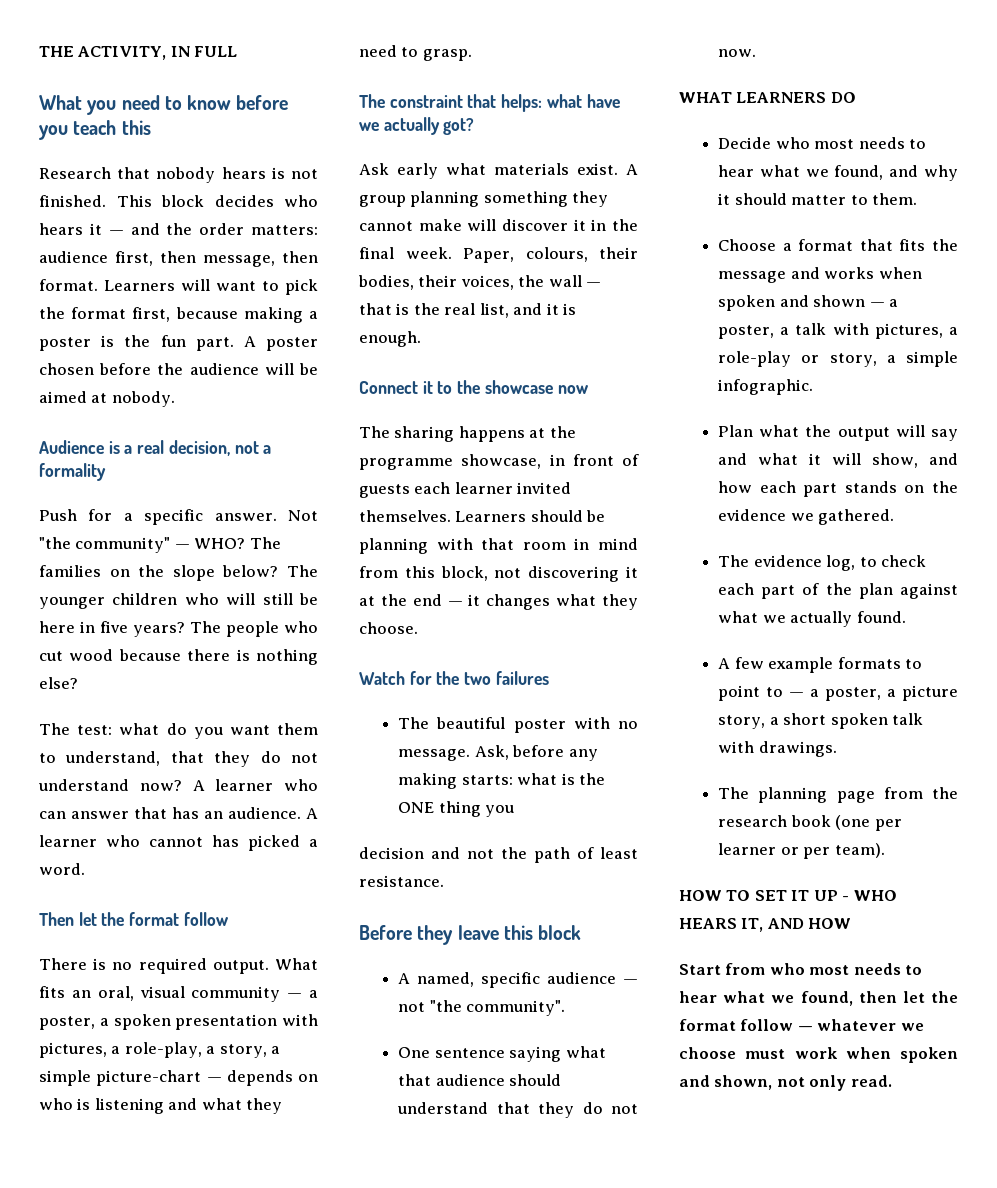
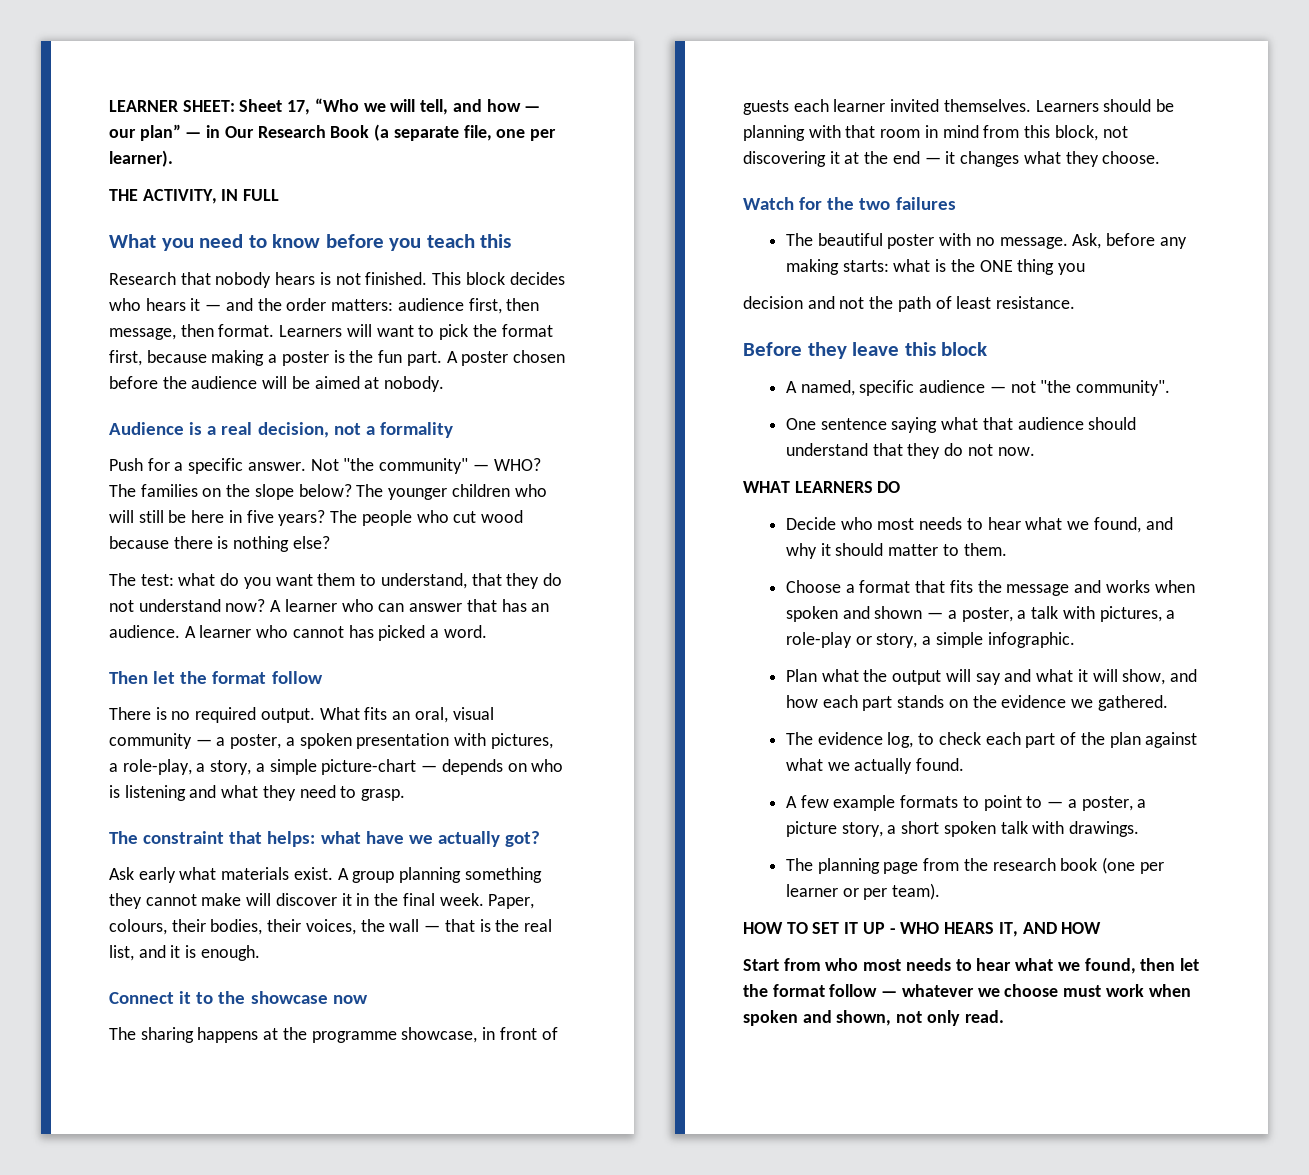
+ LEARNER SHEET: Sheet 17, “Who we will tell, and how — our plan” — in Our Research Book (a separate file, one per learner).

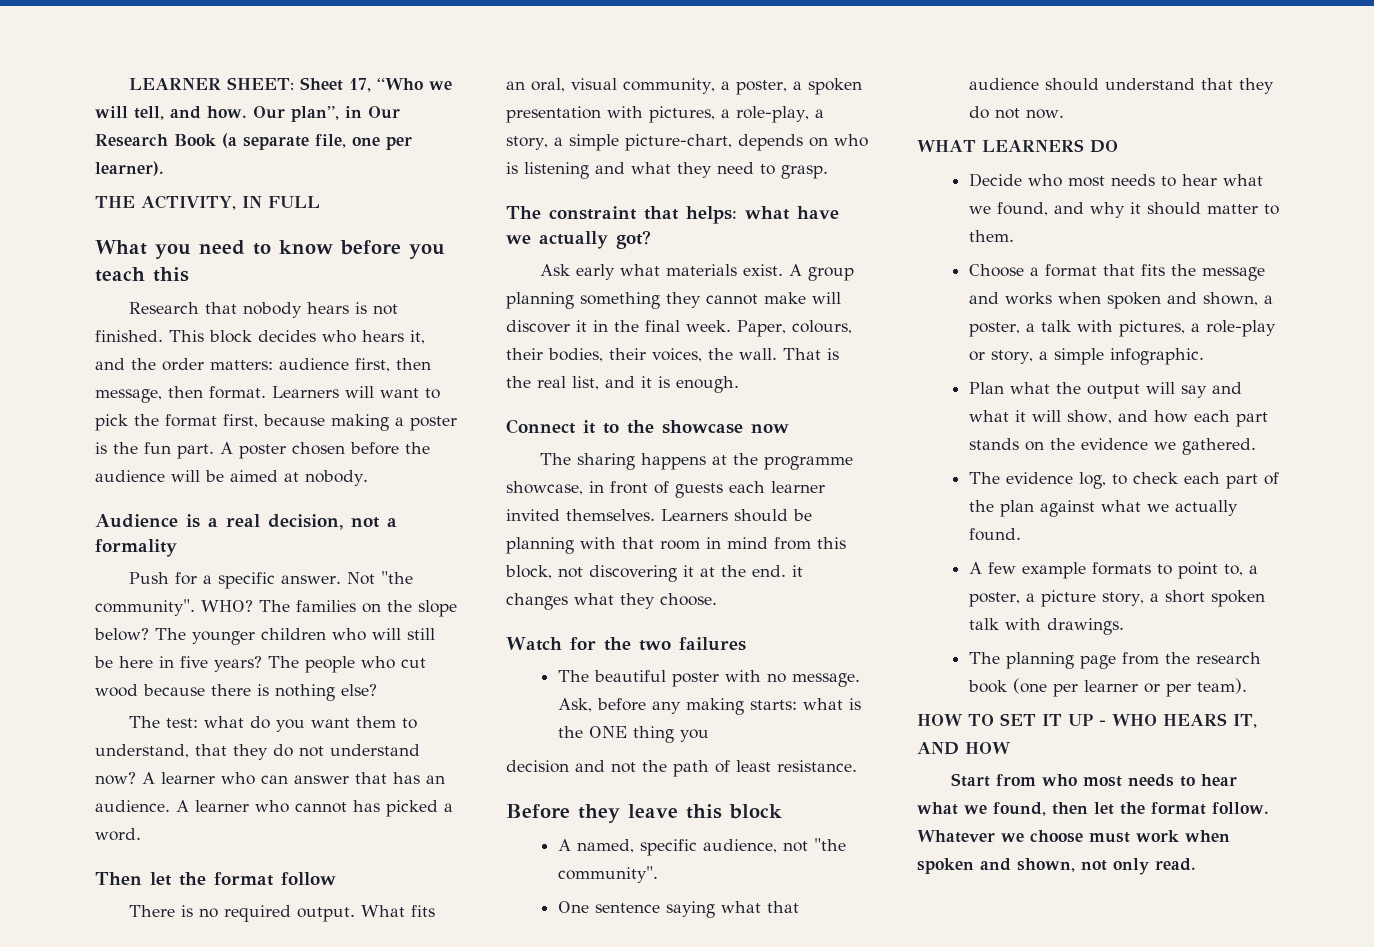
- LEARNER SHEET: Sheet 17, “Who we will tell, and how — our plan” — in Our Research Book (a separate file, one per learner).
+ LEARNER SHEET: Sheet 17, “Who we will tell, and how. Our plan”, in Our Research Book (a separate file, one per learner).
- This block decides who hears it — and the order matters: audience first, then message, then format.
+ This block decides who hears it, and the order matters: audience first, then message, then format.
- Not "the community" — WHO?
+ Not "the community". WHO?
- What fits an oral, visual community — a poster, a spoken presentation with pictures, a role-play, a story, a simple picture-chart — depends on who is listening and what they need to grasp.
+ What fits an oral, visual community, a poster, a spoken presentation with pictures, a role-play, a story, a simple picture-chart, depends on who is listening and what they need to grasp.
- Paper, colours, their bodies, their voices, the wall — that is the real list, and it is enough.
+ Paper, colours, their bodies, their voices, the wall. That is the real list, and it is enough.
- Learners should be planning with that room in mind from this block, not discovering it at the end — it changes what they choose.
+ Learners should be planning with that room in mind from this block, not discovering it at the end. it changes what they choose.
- A named, specific audience — not "the community".
+ A named, specific audience, not "the community".
- Choose a format that fits the message and works when spoken and shown — a poster, a talk with pictures, a role-play or story, a simple infographic.
+ Choose a format that fits the message and works when spoken and shown, a poster, a talk with pictures, a role-play or story, a simple infographic.
- A few example formats to point to — a poster, a picture story, a short spoken talk with drawings.
+ A few example formats to point to, a poster, a picture story, a short spoken talk with drawings.
- Start from who most needs to hear what we found, then let the format follow — whatever we choose must work when spoken and shown, not only read.
+ Start from who most needs to hear what we found, then let the format follow. Whatever we choose must work when spoken and shown, not only read.

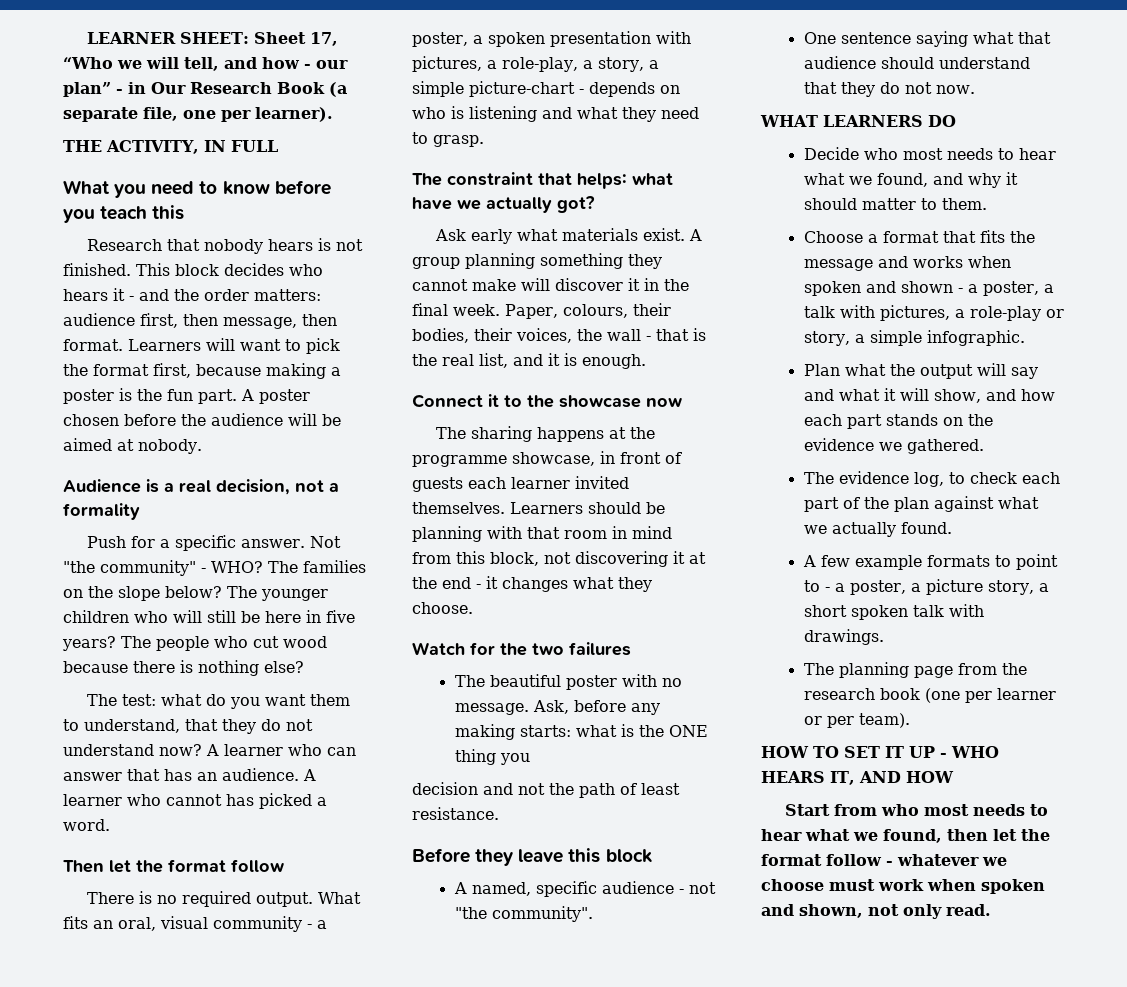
- LEARNER SHEET: Sheet 17, “Who we will tell, and how. Our plan”, in Our Research Book (a separate file, one per learner).
+ LEARNER SHEET: Sheet 17, “Who we will tell, and how - our plan” - in Our Research Book (a separate file, one per learner).
- This block decides who hears it, and the order matters: audience first, then message, then format.
+ This block decides who hears it - and the order matters: audience first, then message, then format.
- Not "the community". WHO?
+ Not "the community" - WHO?
- What fits an oral, visual community, a poster, a spoken presentation with pictures, a role-play, a story, a simple picture-chart, depends on who is listening and what they need to grasp.
+ What fits an oral, visual community - a poster, a spoken presentation with pictures, a role-play, a story, a simple picture-chart - depends on who is listening and what they need to grasp.
- Paper, colours, their bodies, their voices, the wall. That is the real list, and it is enough.
+ Paper, colours, their bodies, their voices, the wall - that is the real list, and it is enough.
- Learners should be planning with that room in mind from this block, not discovering it at the end. it changes what they choose.
+ Learners should be planning with that room in mind from this block, not discovering it at the end - it changes what they choose.
- A named, specific audience, not "the community".
+ A named, specific audience - not "the community".
- Choose a format that fits the message and works when spoken and shown, a poster, a talk with pictures, a role-play or story, a simple infographic.
+ Choose a format that fits the message and works when spoken and shown - a poster, a talk with pictures, a role-play or story, a simple infographic.
- A few example formats to point to, a poster, a picture story, a short spoken talk with drawings.
+ A few example formats to point to - a poster, a picture story, a short spoken talk with drawings.
- Start from who most needs to hear what we found, then let the format follow. Whatever we choose must work when spoken and shown, not only read.
+ Start from who most needs to hear what we found, then let the format follow - whatever we choose must work when spoken and shown, not only read.

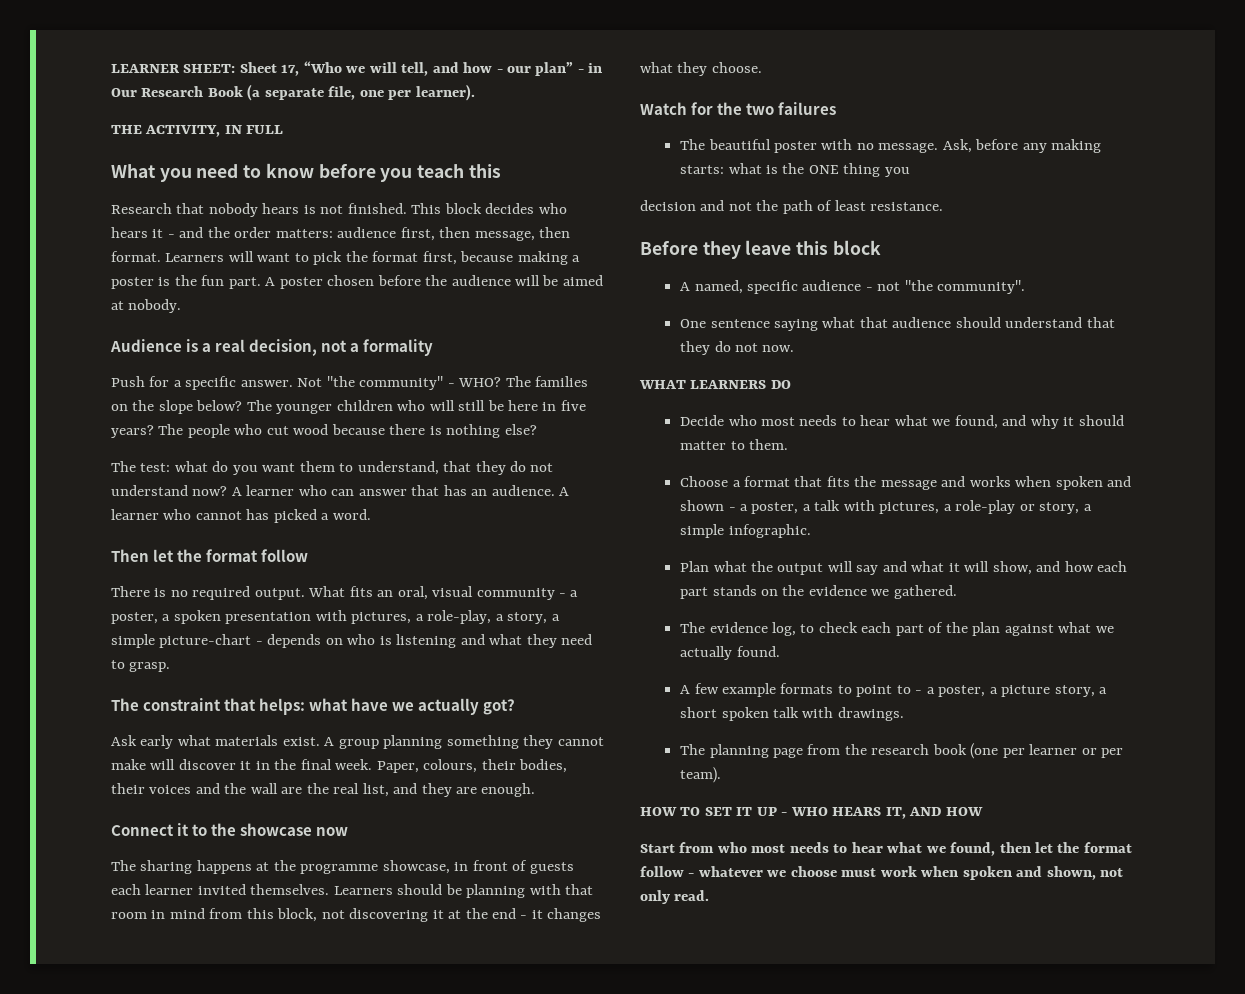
- Paper, colours, their bodies, their voices, the wall - that is the real list, and it is enough.
+ Paper, colours, their bodies, their voices and the wall are the real list, and they are enough.

